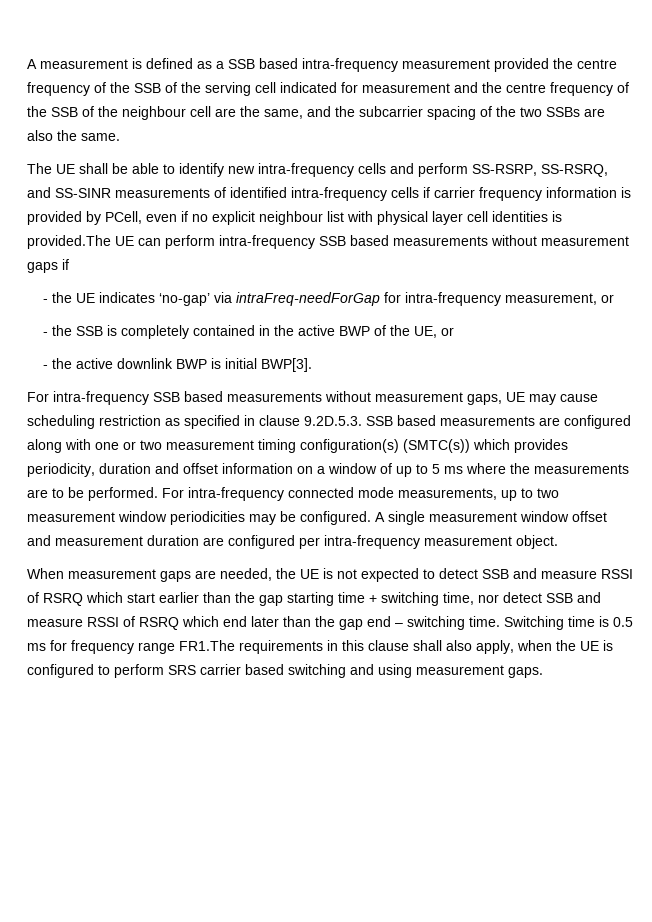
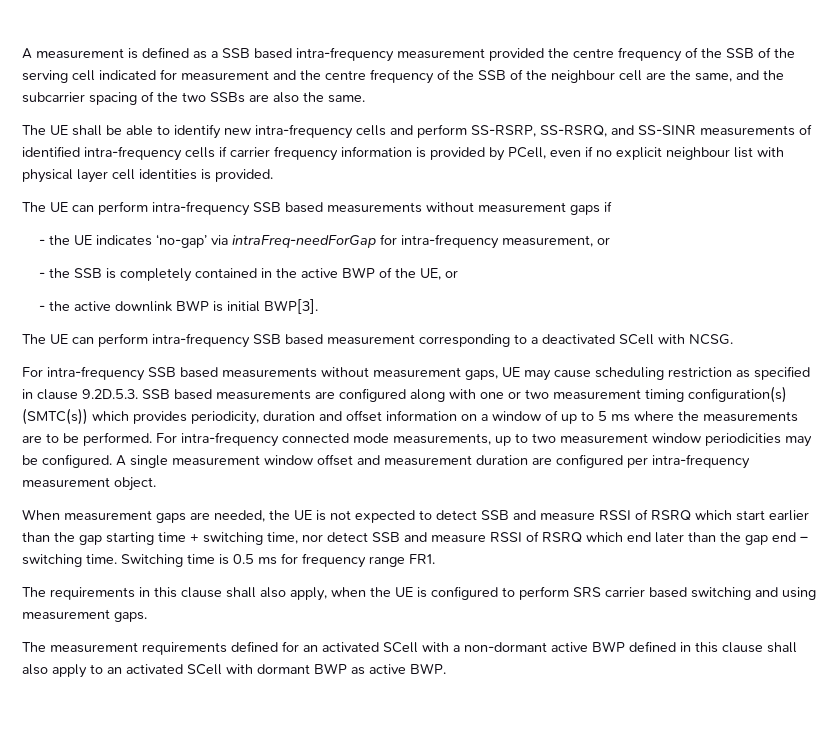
- The UE shall be able to identify new intra-frequency cells and perform SS-RSRP, SS-RSRQ, and SS-SINR measurements of identified intra-frequency cells if carrier frequency information is provided by PCell, even if no explicit neighbour list with physical layer cell identities is provided.The UE can perform intra-frequency SSB based measurements without measurement gaps if
+ The UE shall be able to identify new intra-frequency cells and perform SS-RSRP, SS-RSRQ, and SS-SINR measurements of identified intra-frequency cells if carrier frequency information is provided by PCell, even if no explicit neighbour list with physical layer cell identities is provided.
+ The UE can perform intra-frequency SSB based measurements without measurement gaps if
+ The UE can perform intra-frequency SSB based measurement corresponding to a deactivated SCell with NCSG.
- Switching time is 0.5 ms for frequency range FR1.The requirements in this clause shall also apply, when the UE is configured to perform SRS carrier based switching and using measurement gaps.
+ Switching time is 0.5 ms for frequency range FR1.
+ The requirements in this clause shall also apply, when the UE is configured to perform SRS carrier based switching and using measurement gaps.
+ The measurement requirements defined for an activated SCell with a non-dormant active BWP defined in this clause shall also apply to an activated SCell with dormant BWP as active BWP.

